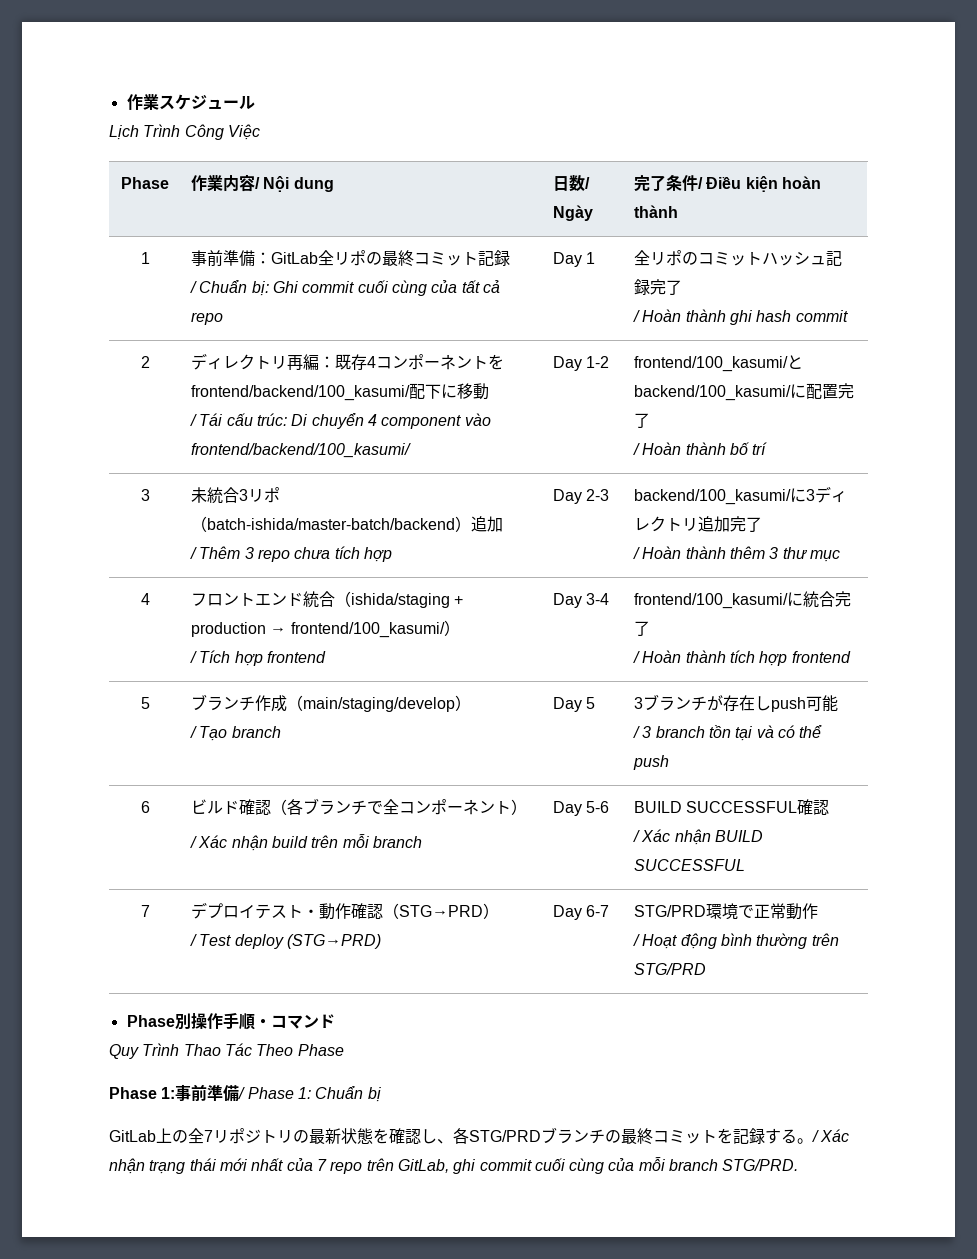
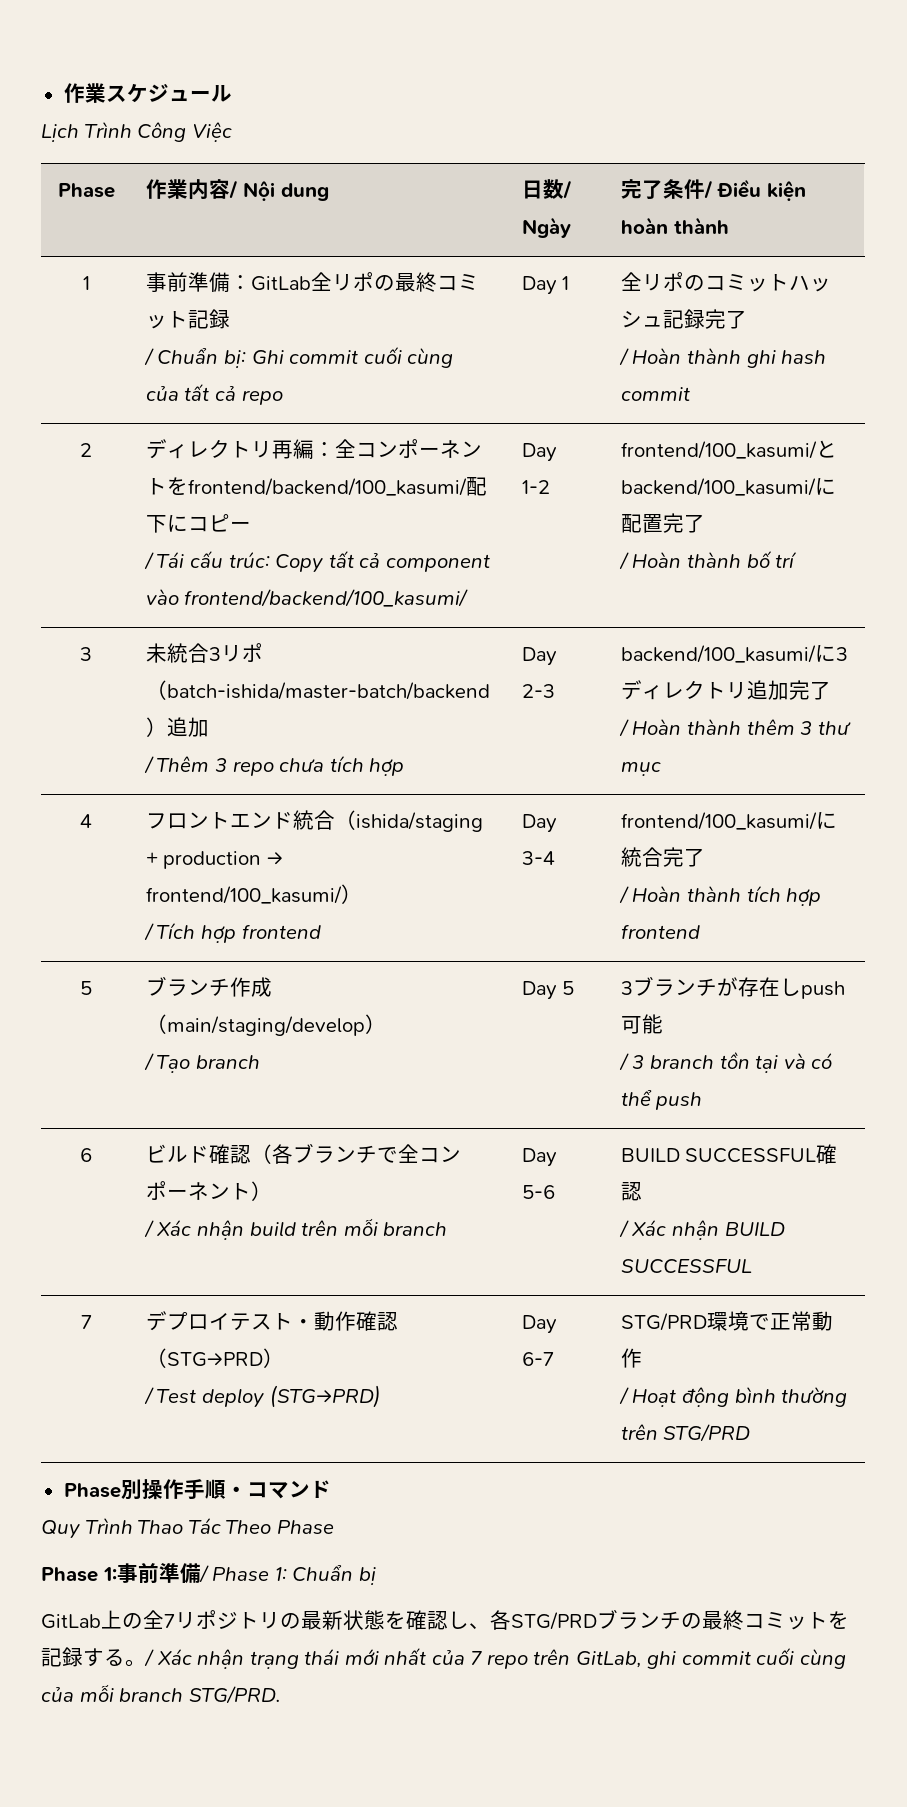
- 2 | ディレクトリ再編：既存4コンポーネントをfrontend/backend/100_kasumi/配下に移動
- / Tái cấu trúc: Di chuyển 4 component vào frontend/backend/100_kasumi/ | Day 1-2 | frontend/100_kasumi/とbackend/100_kasumi/に配置完了
+ 2 | ディレクトリ再編：全コンポーネントをfrontend/backend/100_kasumi/配下にコピー
+ / Tái cấu trúc: Copy tất cả component vào frontend/backend/100_kasumi/ | Day 1-2 | frontend/100_kasumi/とbackend/100_kasumi/に配置完了

